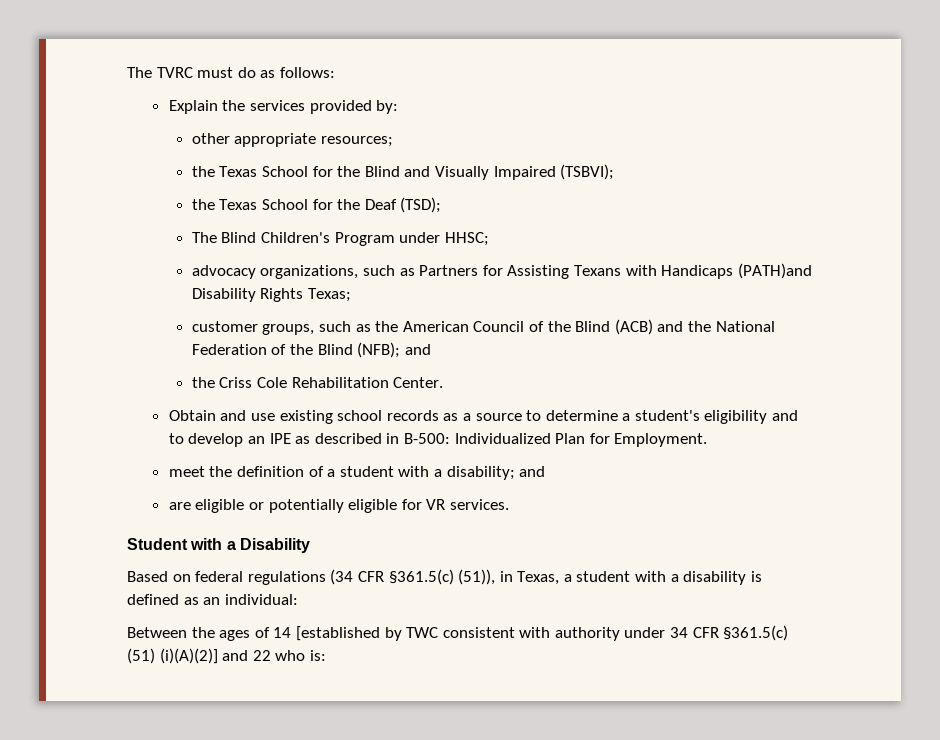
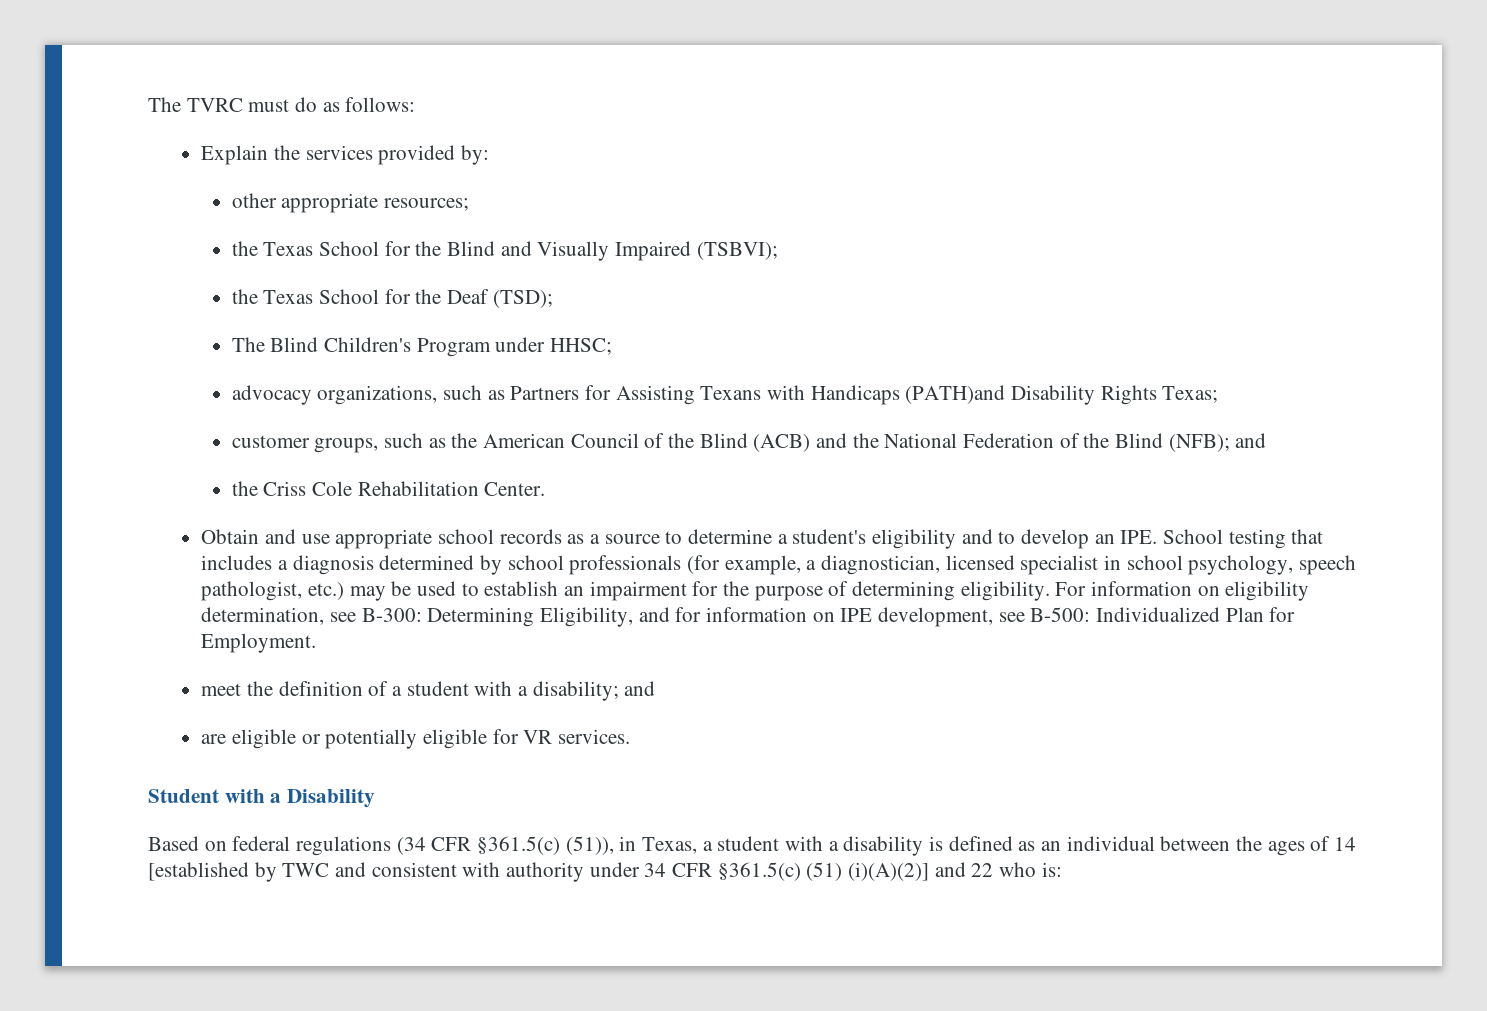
- Obtain and use existing school records as a source to determine a student's eligibility and to develop an IPE as described in B-500: Individualized Plan for Employment.
+ Obtain and use appropriate school records as a source to determine a student's eligibility and to develop an IPE. School testing that includes a diagnosis determined by school professionals (for example, a diagnostician, licensed specialist in school psychology, speech pathologist, etc.) may be used to establish an impairment for the purpose of determining eligibility. For information on eligibility determination, see B-300: Determining Eligibility, and for information on IPE development, see B-500: Individualized Plan for Employment.
- Based on federal regulations (34 CFR §361.5(c) (51)), in Texas, a student with a disability is defined as an individual:
- Between the ages of 14 [established by TWC consistent with authority under 34 CFR §361.5(c) (51) (i)(A)(2)] and 22 who is:
+ Based on federal regulations (34 CFR §361.5(c) (51)), in Texas, a student with a disability is defined as an individual between the ages of 14 [established by TWC and consistent with authority under 34 CFR §361.5(c) (51) (i)(A)(2)] and 22 who is:

